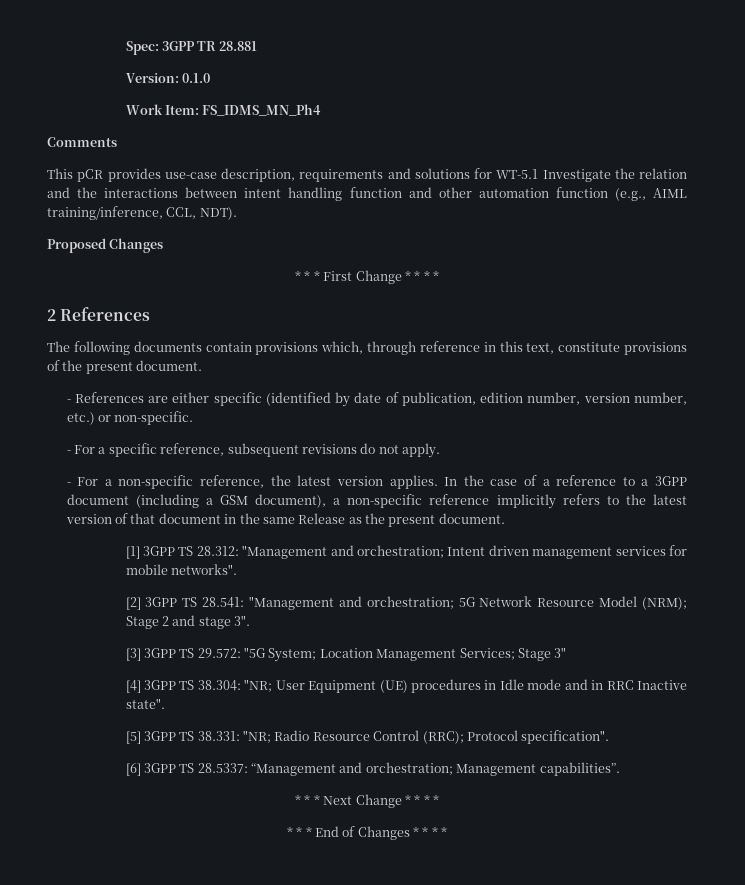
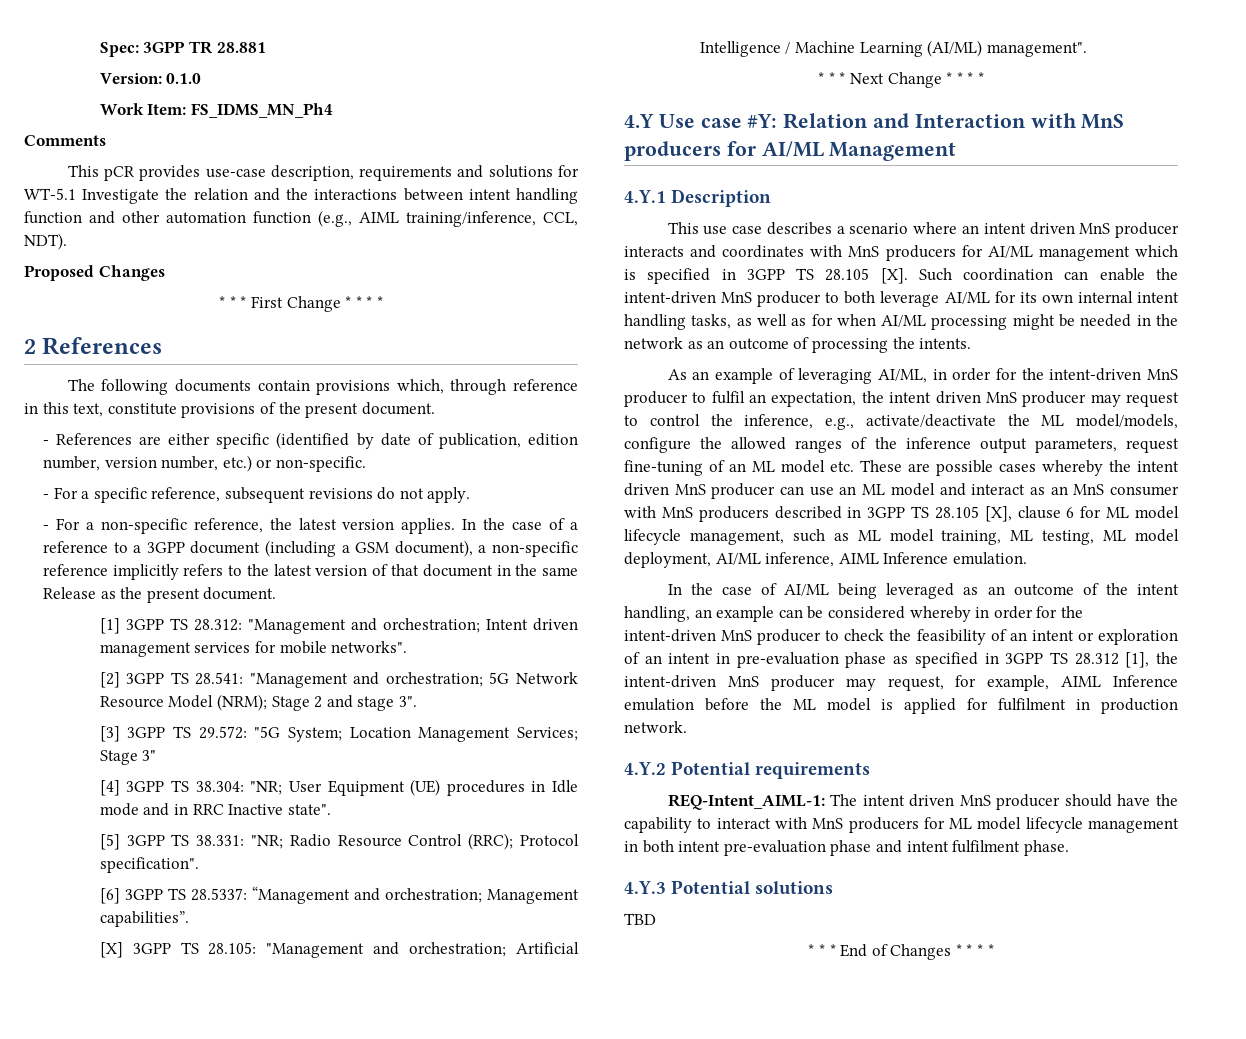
+ [X] 3GPP TS 28.105: "Management and orchestration; Artificial Intelligence / Machine Learning (AI/ML) management".
+ 4.Y Use case #Y: Relation and Interaction with MnS producers for AI/ML Management
+ 4.Y.1 Description
+ This use case describes a scenario where an intent driven MnS producer interacts and coordinates with MnS producers for AI/ML management which is specified in 3GPP TS 28.105 [X]. Such coordination can enable the intent-driven MnS producer to both leverage AI/ML for its own internal intent handling tasks, as well as for when AI/ML processing might be needed in the network as an outcome of processing the intents.
+ As an example of leveraging AI/ML, in order for the intent-driven MnS producer to fulfil an expectation, the intent driven MnS producer may request to control the inference, e.g., activate/deactivate the ML model/models, configure the allowed ranges of the inference output parameters, request fine-tuning of an ML model etc. These are possible cases whereby the intent driven MnS producer can use an ML model and interact as an MnS consumer with MnS producers described in 3GPP TS 28.105 [X], clause 6 for ML model lifecycle management, such as ML model training, ML testing, ML model deployment, AI/ML inference, AIML Inference emulation.
+ In the case of AI/ML being leveraged as an outcome of the intent handling, an example can be considered whereby in order for the intent-driven MnS producer to check the feasibility of an intent or exploration of an intent in pre-evaluation phase as specified in 3GPP TS 28.312 [1], the intent-driven MnS producer may request, for example, AIML Inference emulation before the ML model is applied for fulfilment in production network.
+ 4.Y.2 Potential requirements
+ REQ-Intent_AIML-1: The intent driven MnS producer should have the capability to interact with MnS producers for ML model lifecycle management in both intent pre-evaluation phase and intent fulfilment phase.
+ 4.Y.3 Potential solutions
+ TBD

